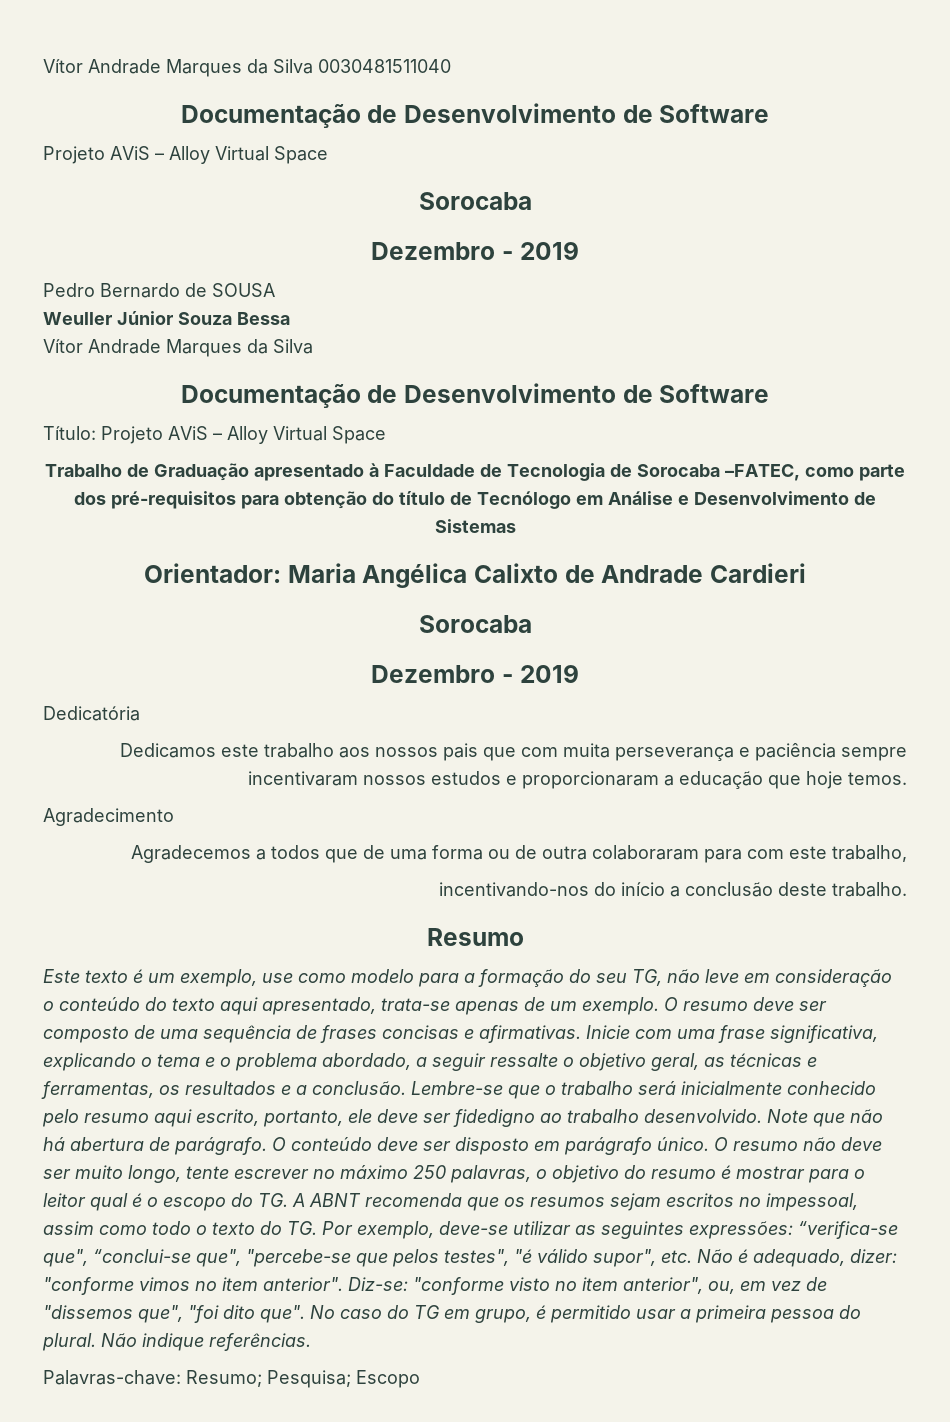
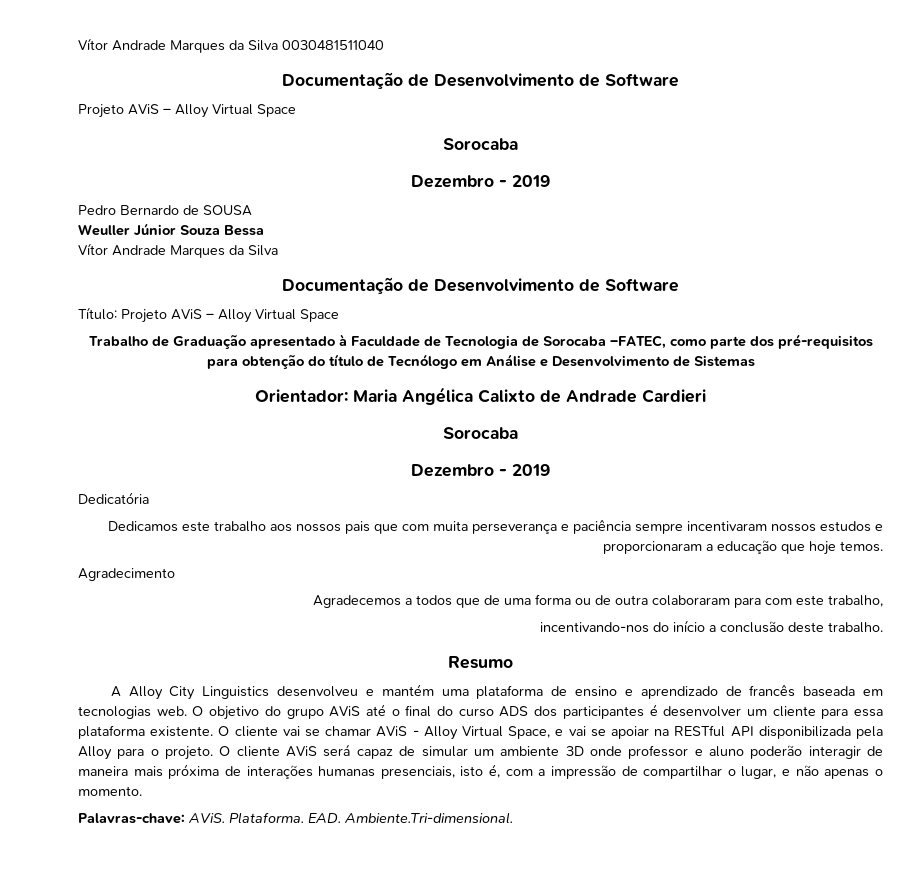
- Este texto é um exemplo, use como modelo para a formação do seu TG, não leve em consideração o conteúdo do texto aqui apresentado, trata-se apenas de um exemplo. O resumo deve ser composto de uma sequência de frases concisas e afirmativas. Inicie com uma frase significativa, explicando o tema e o problema abordado, a seguir ressalte o objetivo geral, as técnicas e ferramentas, os resultados e a conclusão. Lembre-se que o trabalho será inicialmente conhecido pelo resumo aqui escrito, portanto, ele deve ser fidedigno ao trabalho desenvolvido. Note que não há abertura de parágrafo. O conteúdo deve ser disposto em parágrafo único. O resumo não deve ser muito longo, tente escrever no máximo 250 palavras, o objetivo do resumo é mostrar para o leitor qual é o escopo do TG. A ABNT recomenda que os resumos sejam escritos no impessoal, assim como todo o texto do TG. Por exemplo, deve-se utilizar as seguintes expressões: “verifica-se que", “conclui-se que", "percebe-se que pelos testes", "é válido supor", etc. Não é adequado, dizer: "conforme vimos no item anterior". Diz-se: "conforme visto no item anterior", ou, em vez de "dissemos que", "foi dito que". No caso do TG em grupo, é permitido usar a primeira pessoa do plural. Não indique referências.
- Palavras-chave: Resumo; Pesquisa; Escopo
+ A Alloy City Linguistics desenvolveu e mantém uma plataforma de ensino e aprendizado de francês baseada em tecnologias web. O objetivo do grupo AViS até o final do curso ADS dos participantes é desenvolver um cliente para essa plataforma existente. O cliente vai se chamar AViS - Alloy Virtual Space, e vai se apoiar na RESTful API disponibilizada pela Alloy para o projeto. O cliente AViS será capaz de simular um ambiente 3D onde professor e aluno poderão interagir de maneira mais próxima de interações humanas presenciais, isto é, com a impressão de compartilhar o lugar, e não apenas o momento.
+ Palavras-chave: AViS. Plataforma. EAD. Ambiente.Tri-dimensional.

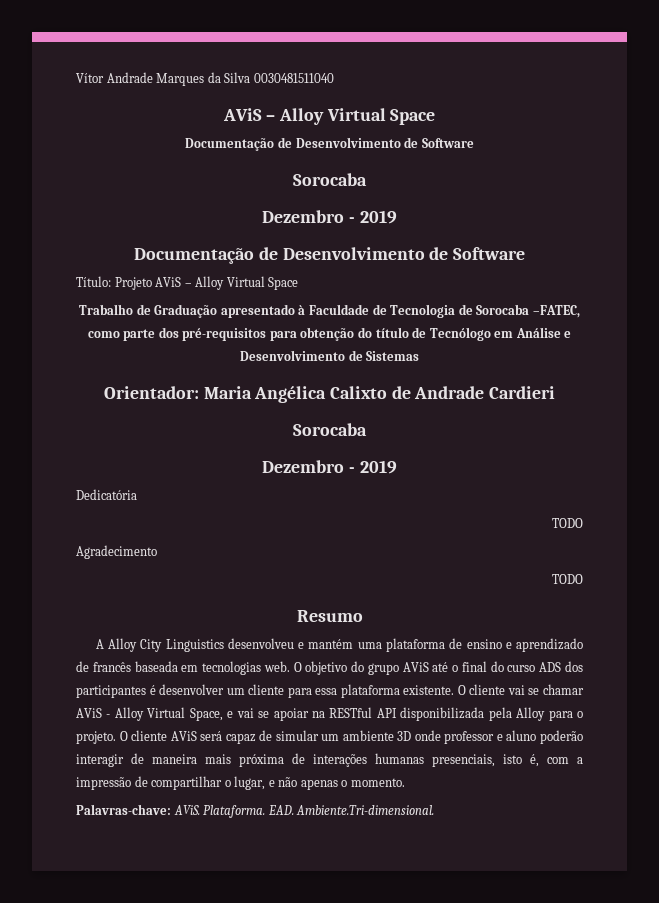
  Vítor Andrade Marques da Silva 0030481511040
+ AViS – Alloy Virtual Space
  Documentação de Desenvolvimento de Software
- Projeto AViS – Alloy Virtual Space
  Sorocaba
  Dezembro - 2019
- Pedro Bernardo de SOUSA
- Weuller Júnior Souza Bessa
- Vítor Andrade Marques da Silva
  Dedicatória
- Dedicamos este trabalho aos nossos pais que com muita perseverança e paciência sempre incentivaram nossos estudos e proporcionaram a educação que hoje temos.
+ TODO
  Agradecimento
- Agradecemos a todos que de uma forma ou de outra colaboraram para com este trabalho,
- incentivando-nos do início a conclusão deste trabalho.
+ TODO

